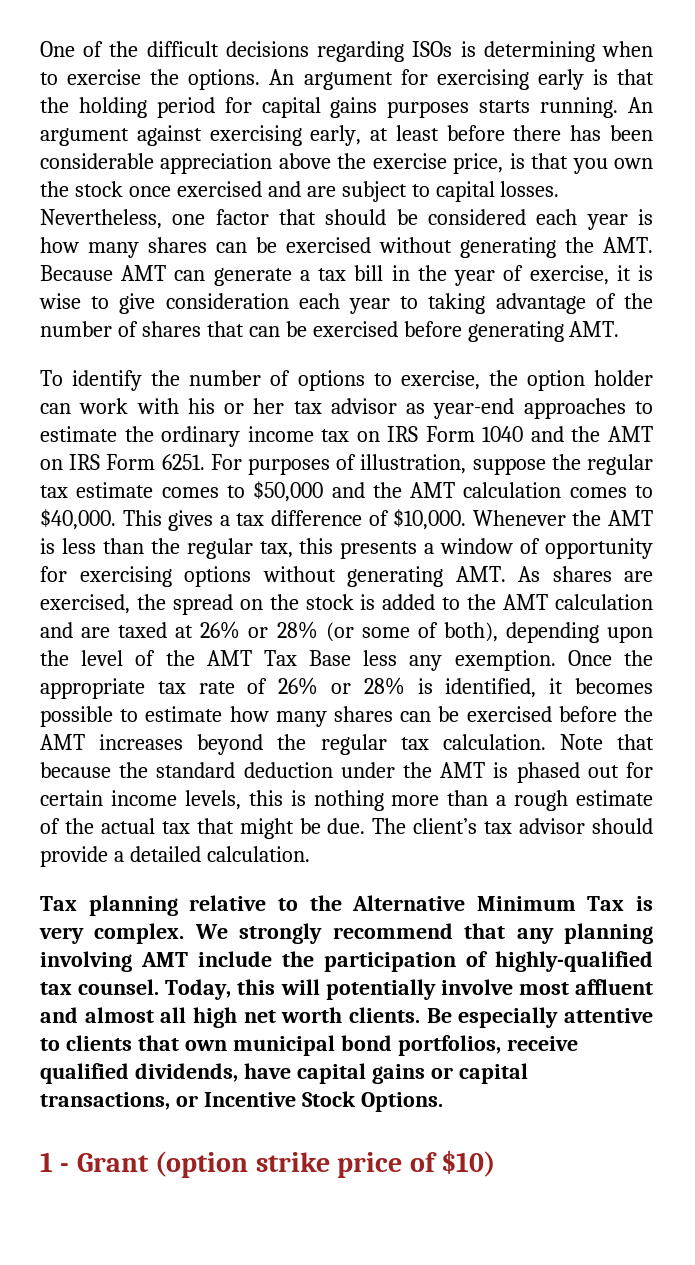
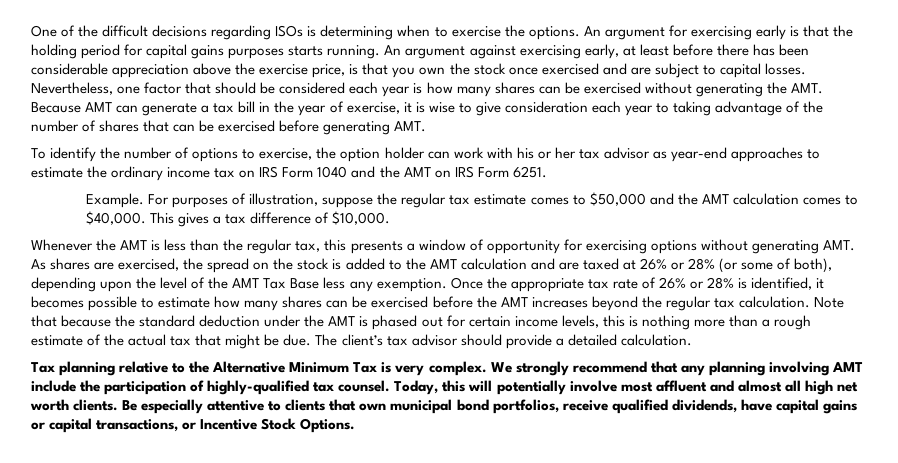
- To identify the number of options to exercise, the option holder can work with his or her tax advisor as year-end approaches to estimate the ordinary income tax on IRS Form 1040 and the AMT on IRS Form 6251. For purposes of illustration, suppose the regular tax estimate comes to $50,000 and the AMT calculation comes to $40,000.
+ To identify the number of options to exercise, the option holder can work with his or her tax advisor as year-end approaches to estimate the ordinary income tax on IRS Form 1040 and the AMT on IRS Form 6251.
+ Example. For purposes of illustration, suppose the regular tax estimate comes to $50,000 and the AMT calculation comes to $40,000.
- This gives a tax difference of $10,000. Whenever the AMT is less than the regular tax, this presents a window of opportunity for exercising options without generating AMT. As shares are exercised, the spread on the stock is added to the AMT calculation and are taxed at 26% or 28% (or some of both), depending upon the level of the AMT Tax Base less any exemption.
+ This gives a tax difference of $10,000.
+ Whenever the AMT is less than the regular tax, this presents a window of opportunity for exercising options without generating AMT. As shares are exercised, the spread on the stock is added to the AMT calculation and are taxed at 26% or 28% (or some of both), depending upon the level of the AMT Tax Base less any exemption.
- 1 - Grant (option strike price of $10)

